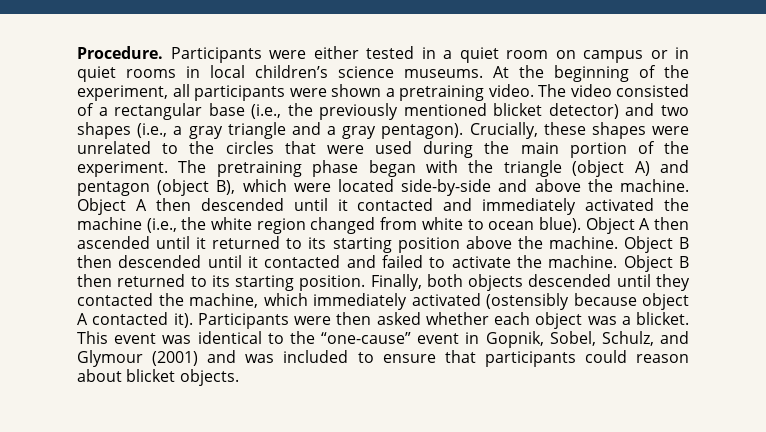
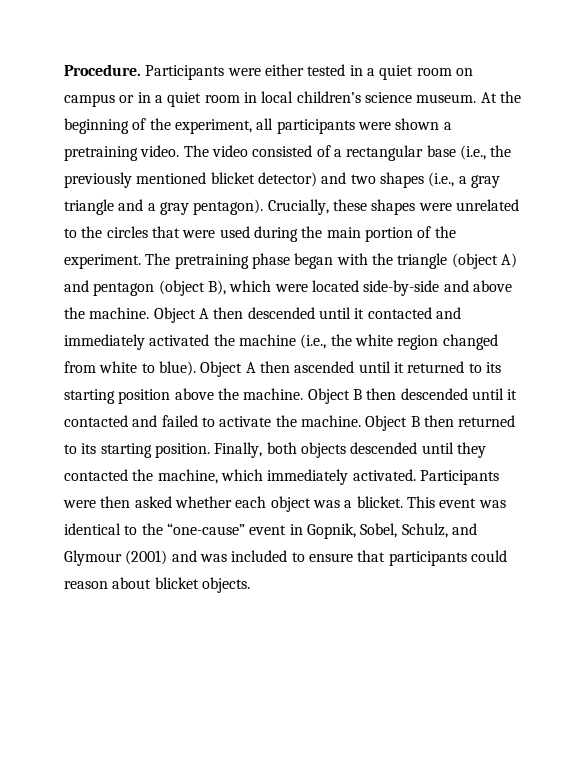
- Participants were either tested in a quiet room on campus or in quiet rooms in local children’s science museums.
+ Participants were either tested in a quiet room on campus or in a quiet room in local children’s science museum.
- Object A then descended until it contacted and immediately activated the machine (i.e., the white region changed from white to ocean blue).
+ Object A then descended until it contacted and immediately activated the machine (i.e., the white region changed from white to blue).
- Finally, both objects descended until they contacted the machine, which immediately activated (ostensibly because object A contacted it).
+ Finally, both objects descended until they contacted the machine, which immediately activated.

